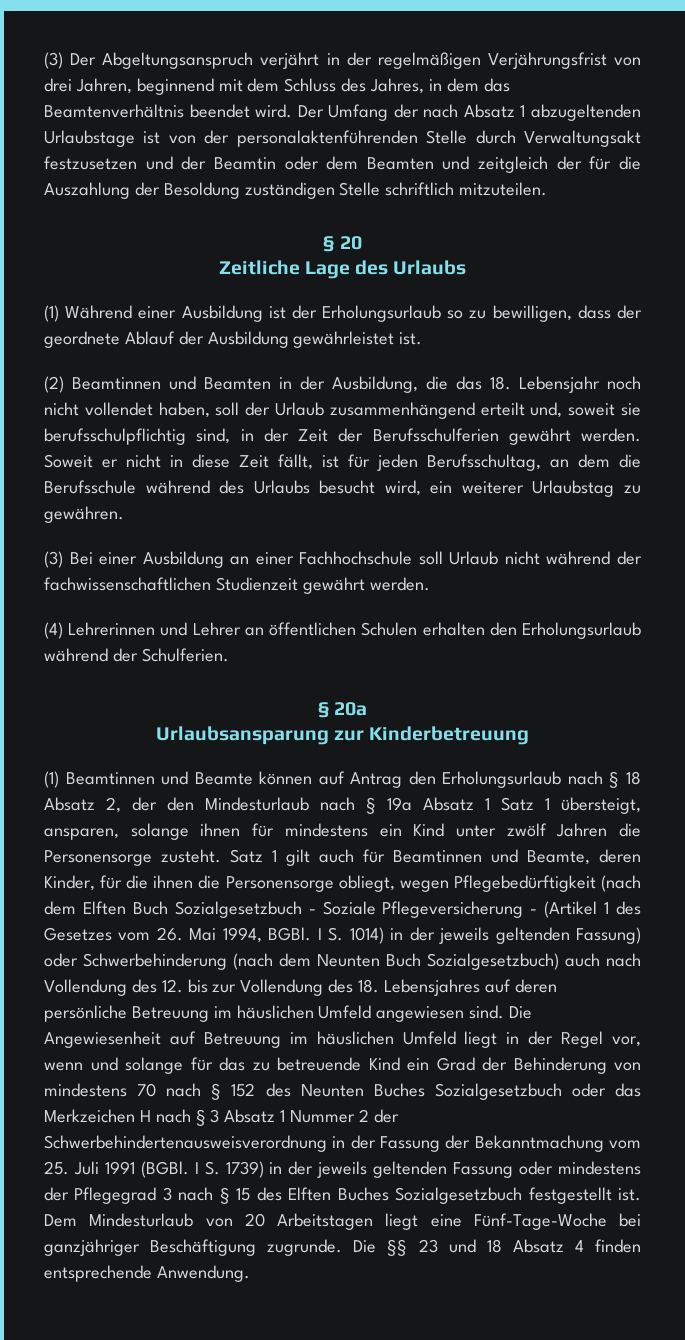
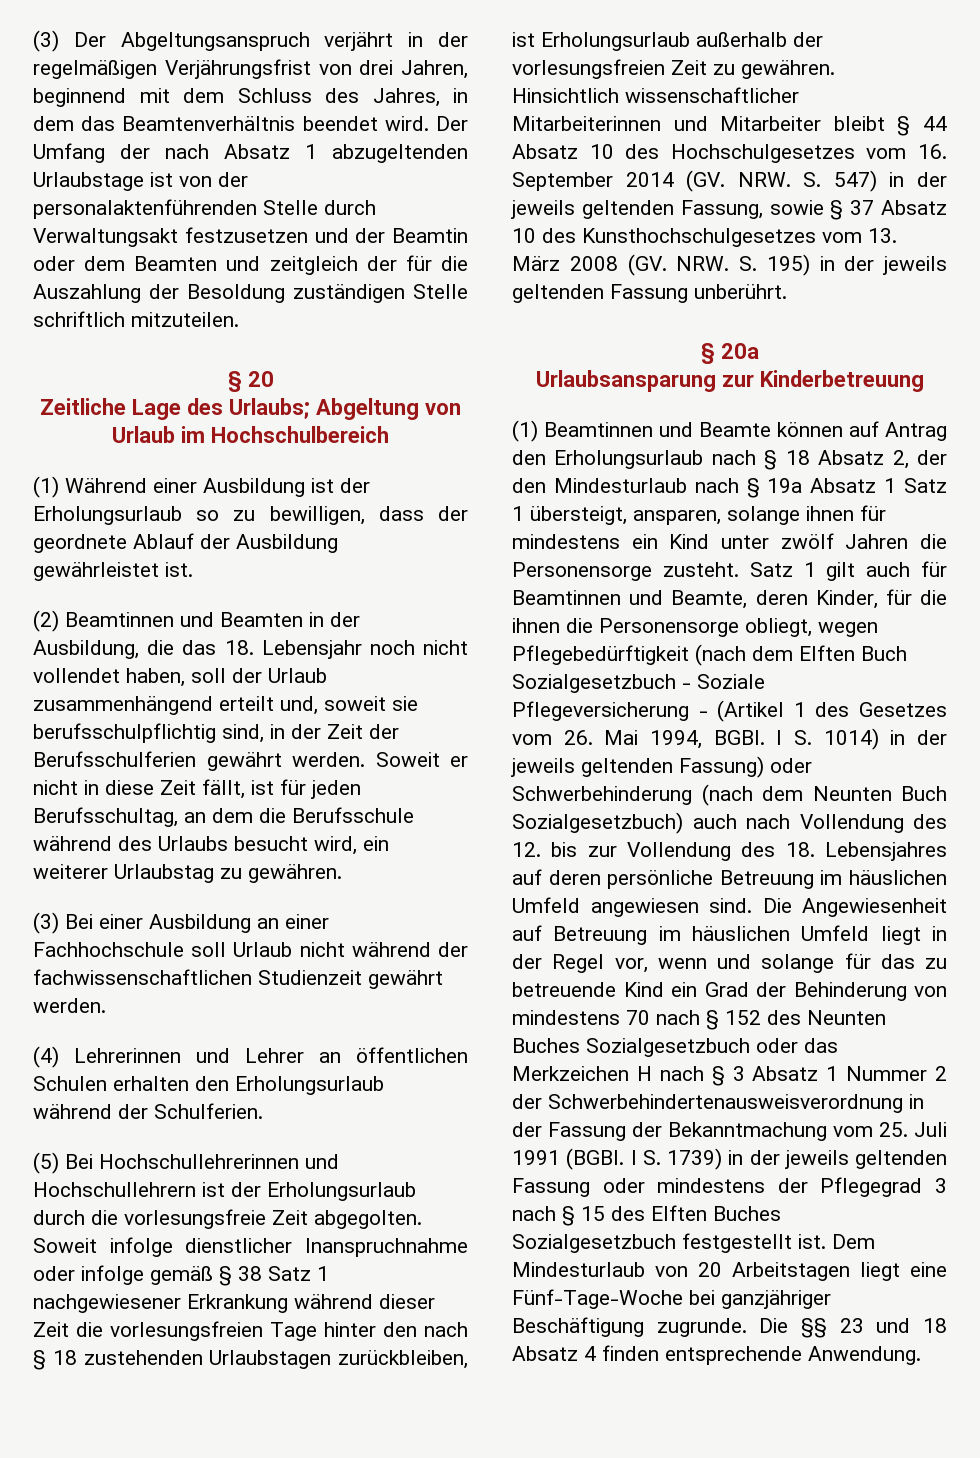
- Zeitliche Lage des Urlaubs
+ Zeitliche Lage des Urlaubs; Abgeltung von Urlaub im Hochschulbereich
+ (5) Bei Hochschullehrerinnen und Hochschullehrern ist der Erholungsurlaub durch die vorlesungsfreie Zeit abgegolten. Soweit infolge dienstlicher Inanspruchnahme oder infolge gemäß § 38 Satz 1 nachgewiesener Erkrankung während dieser Zeit die vorlesungsfreien Tage hinter den nach § 18 zustehenden Urlaubstagen zurückbleiben, ist Erholungsurlaub außerhalb der vorlesungsfreien Zeit zu gewähren. Hinsichtlich wissenschaftlicher Mitarbeiterinnen und Mitarbeiter bleibt § 44 Absatz 10 des Hochschulgesetzes vom 16. September 2014 (GV. NRW. S. 547) in der jeweils geltenden Fassung, sowie § 37 Absatz 10 des Kunsthochschulgesetzes vom 13. März 2008 (GV. NRW. S. 195) in der jeweils geltenden Fassung unberührt.

